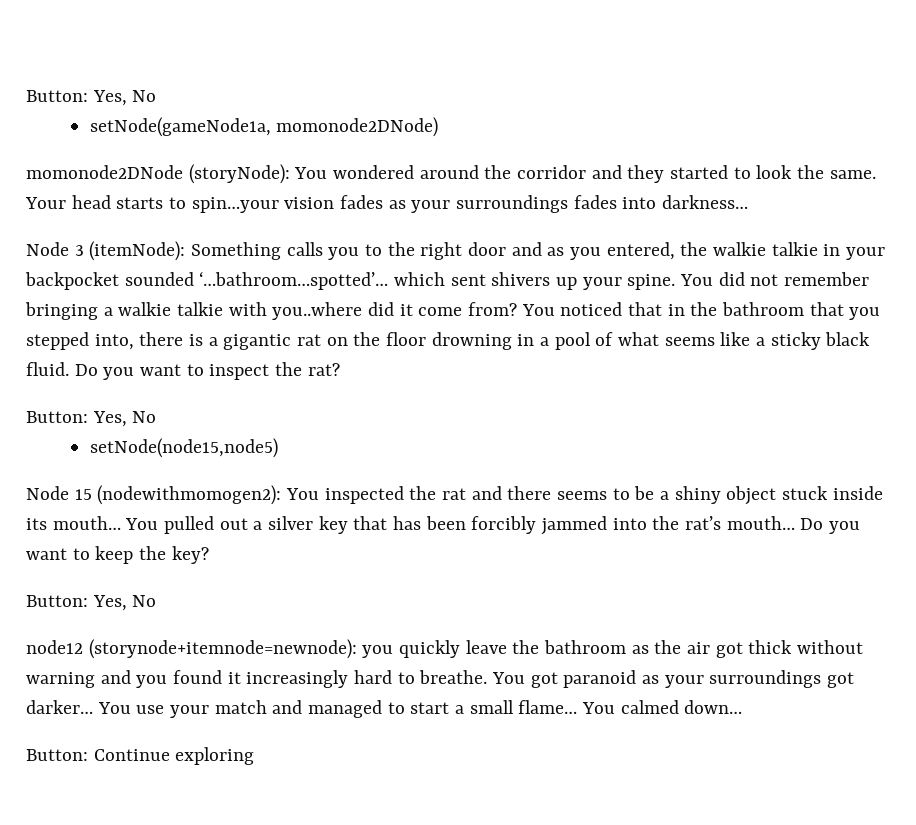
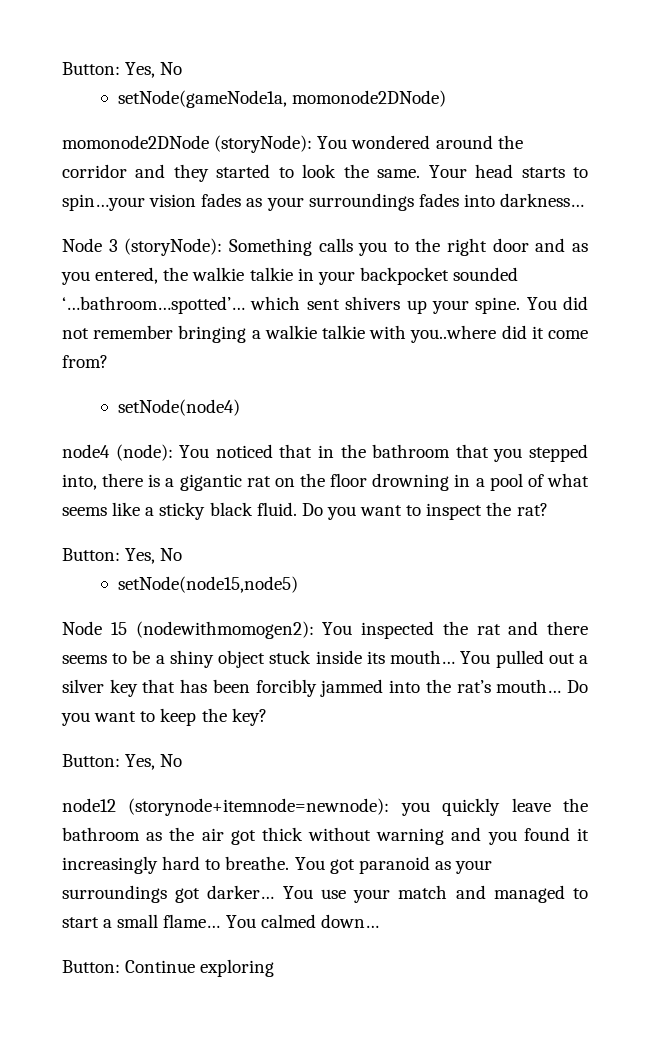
- Node 3 (itemNode): Something calls you to the right door and as you entered, the walkie talkie in your backpocket sounded ‘…bathroom…spotted’… which sent shivers up your spine.
+ Node 3 (storyNode): Something calls you to the right door and as you entered, the walkie talkie in your backpocket sounded ‘…bathroom…spotted’… which sent shivers up your spine.
- You did not remember bringing a walkie talkie with you..where did it come from? You noticed that in the bathroom that you stepped into, there is a gigantic rat on the floor drowning in a pool of what seems like a sticky black fluid.
+ You did not remember bringing a walkie talkie with you..where did it come from?
+ setNode(node4)
+ node4 (node): You noticed that in the bathroom that you stepped into, there is a gigantic rat on the floor drowning in a pool of what seems like a sticky black fluid.

